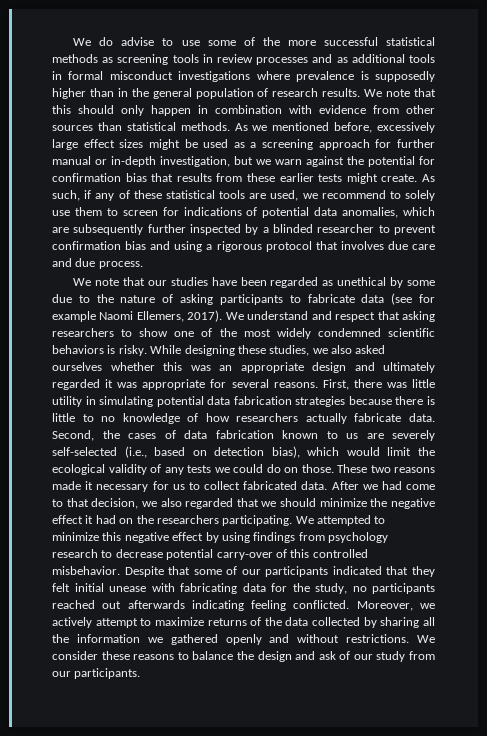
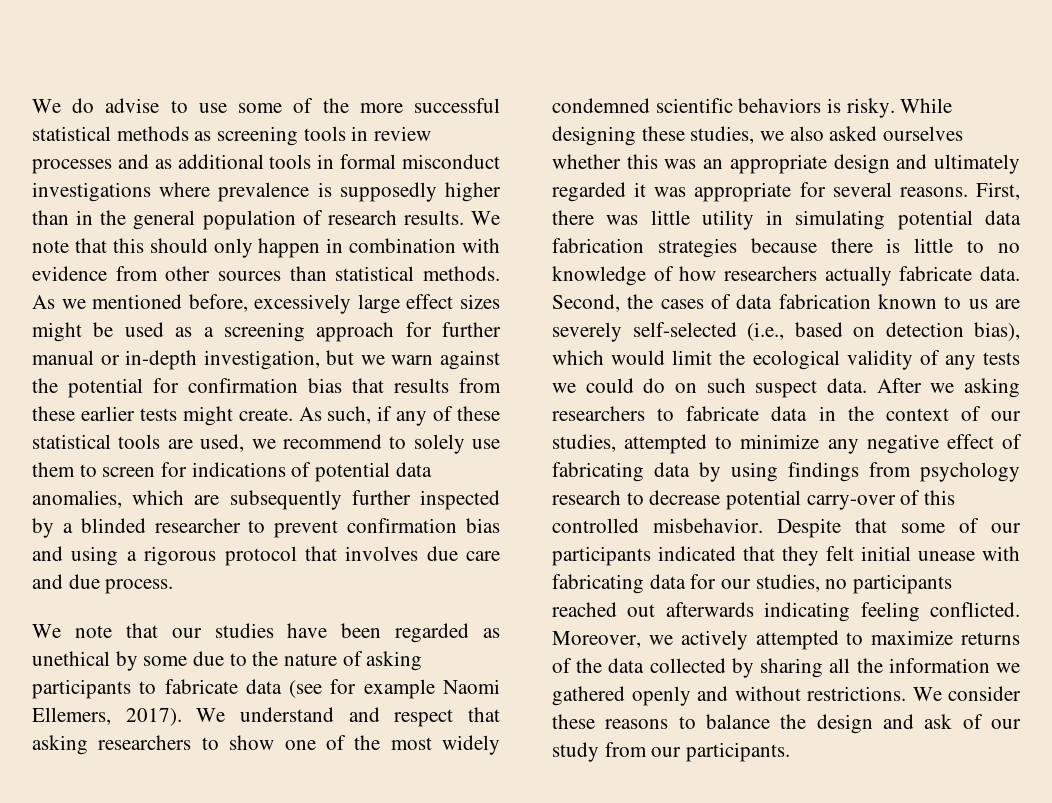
- Second, the cases of data fabrication known to us are severely self-selected (i.e., based on detection bias), which would limit the ecological validity of any tests we could do on those. These two reasons made it necessary for us to collect fabricated data. After we had come to that decision, we also regarded that we should minimize the negative effect it had on the researchers participating. We attempted to minimize this negative effect by using findings from psychology research to decrease potential carry-over of this controlled misbehavior.
+ Second, the cases of data fabrication known to us are severely self-selected (i.e., based on detection bias), which would limit the ecological validity of any tests we could do on such suspect data. After we asking researchers to fabricate data in the context of our studies, attempted to minimize any negative effect of fabricating data by using findings from psychology research to decrease potential carry-over of this controlled misbehavior.
- Despite that some of our participants indicated that they felt initial unease with fabricating data for the study, no participants reached out afterwards indicating feeling conflicted.
+ Despite that some of our participants indicated that they felt initial unease with fabricating data for our studies, no participants reached out afterwards indicating feeling conflicted.
- Moreover, we actively attempt to maximize returns of the data collected by sharing all the information we gathered openly and without restrictions.
+ Moreover, we actively attempted to maximize returns of the data collected by sharing all the information we gathered openly and without restrictions.

